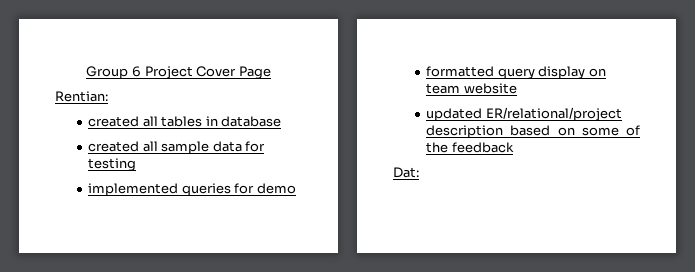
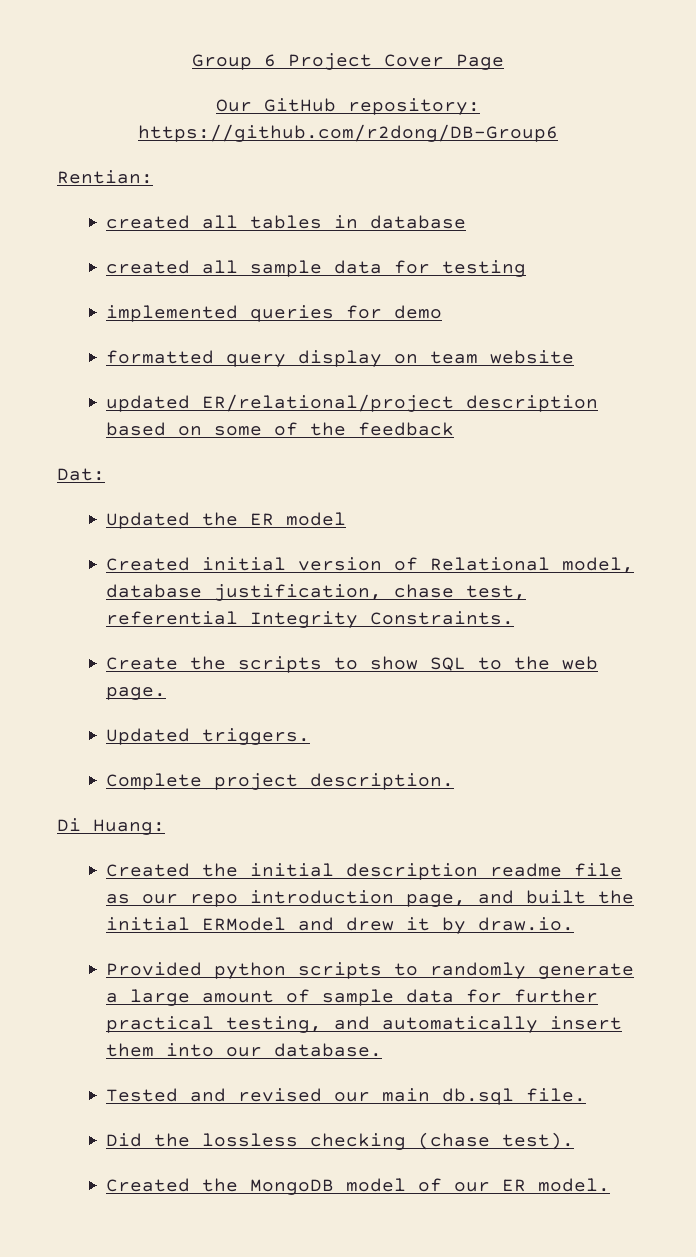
+ Our GitHub repository: https://github.com/r2dong/DB-Group6
+ Updated the ER model
+ Created initial version of Relational model, database justification, chase test, referential Integrity Constraints.
+ Create the scripts to show SQL to the web page.
+ Updated triggers.
+ Complete project description.
+ Di Huang:
+ Created the initial description readme file as our repo introduction page, and built the initial ERModel and drew it by draw.io.
+ Provided python scripts to randomly generate a large amount of sample data for further practical testing, and automatically insert them into our database.
+ Tested and revised our main db.sql file.
+ Did the lossless checking (chase test).
+ Created the MongoDB model of our ER model.

